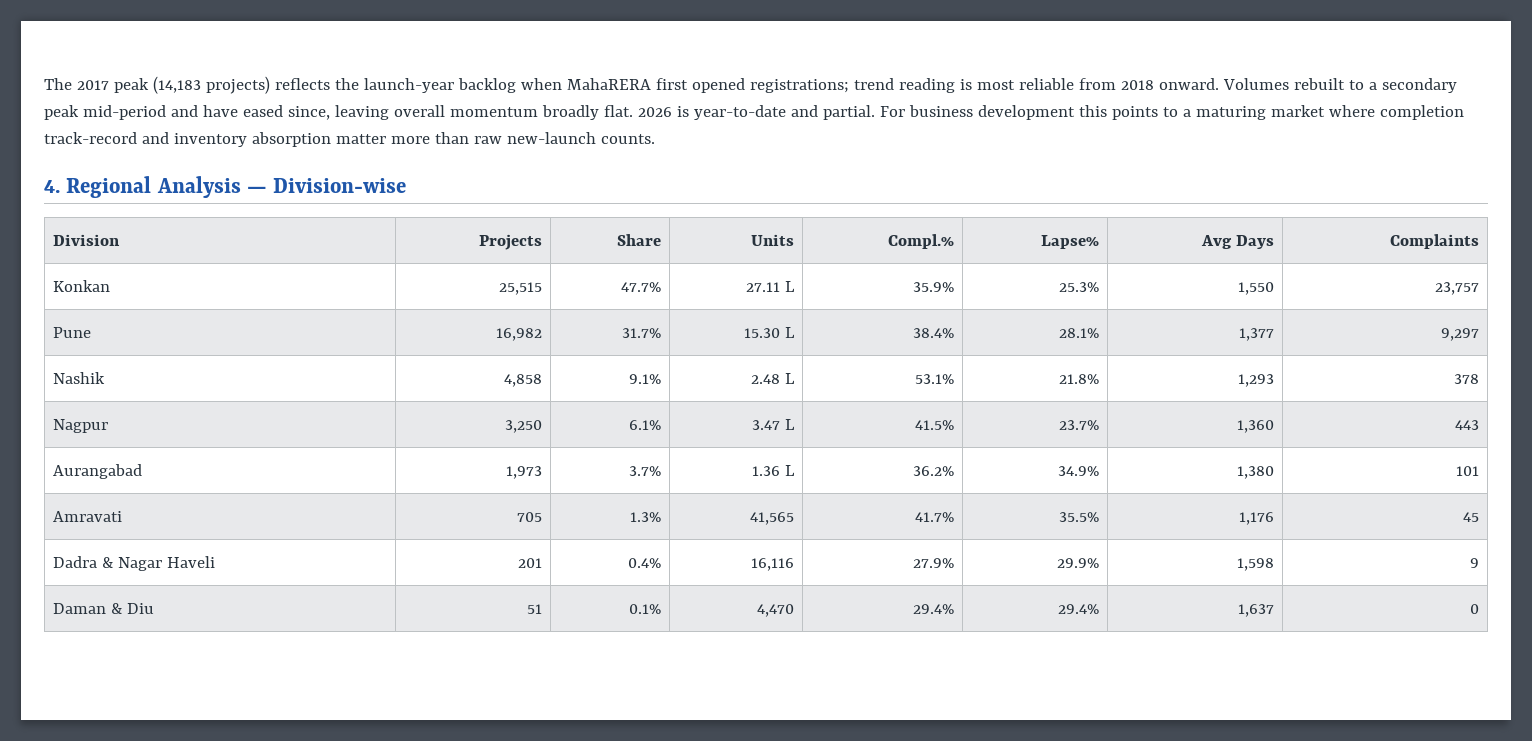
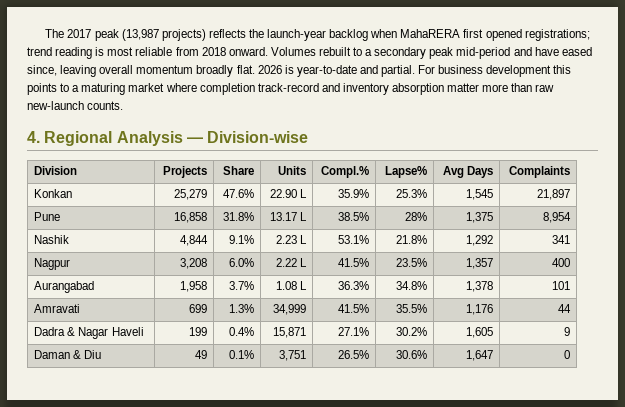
- The 2017 peak (14,183 projects) reflects the launch-year backlog when MahaRERA first opened registrations; trend reading is most reliable from 2018 onward.
+ The 2017 peak (13,987 projects) reflects the launch-year backlog when MahaRERA first opened registrations; trend reading is most reliable from 2018 onward.
- Konkan | 25,515 | 47.7% | 27.11 L | 35.9% | 25.3% | 1,550 | 23,757
+ Konkan | 25,279 | 47.6% | 22.90 L | 35.9% | 25.3% | 1,545 | 21,897
- Pune | 16,982 | 31.7% | 15.30 L | 38.4% | 28.1% | 1,377 | 9,297
+ Pune | 16,858 | 31.8% | 13.17 L | 38.5% | 28% | 1,375 | 8,954
- Nashik | 4,858 | 9.1% | 2.48 L | 53.1% | 21.8% | 1,293 | 378
+ Nashik | 4,844 | 9.1% | 2.23 L | 53.1% | 21.8% | 1,292 | 341
- Nagpur | 3,250 | 6.1% | 3.47 L | 41.5% | 23.7% | 1,360 | 443
+ Nagpur | 3,208 | 6.0% | 2.22 L | 41.5% | 23.5% | 1,357 | 400
- Aurangabad | 1,973 | 3.7% | 1.36 L | 36.2% | 34.9% | 1,380 | 101
+ Aurangabad | 1,958 | 3.7% | 1.08 L | 36.3% | 34.8% | 1,378 | 101
- Amravati | 705 | 1.3% | 41,565 | 41.7% | 35.5% | 1,176 | 45
+ Amravati | 699 | 1.3% | 34,999 | 41.5% | 35.5% | 1,176 | 44
- Dadra & Nagar Haveli | 201 | 0.4% | 16,116 | 27.9% | 29.9% | 1,598 | 9
+ Dadra & Nagar Haveli | 199 | 0.4% | 15,871 | 27.1% | 30.2% | 1,605 | 9
- Daman & Diu | 51 | 0.1% | 4,470 | 29.4% | 29.4% | 1,637 | 0
+ Daman & Diu | 49 | 0.1% | 3,751 | 26.5% | 30.6% | 1,647 | 0

